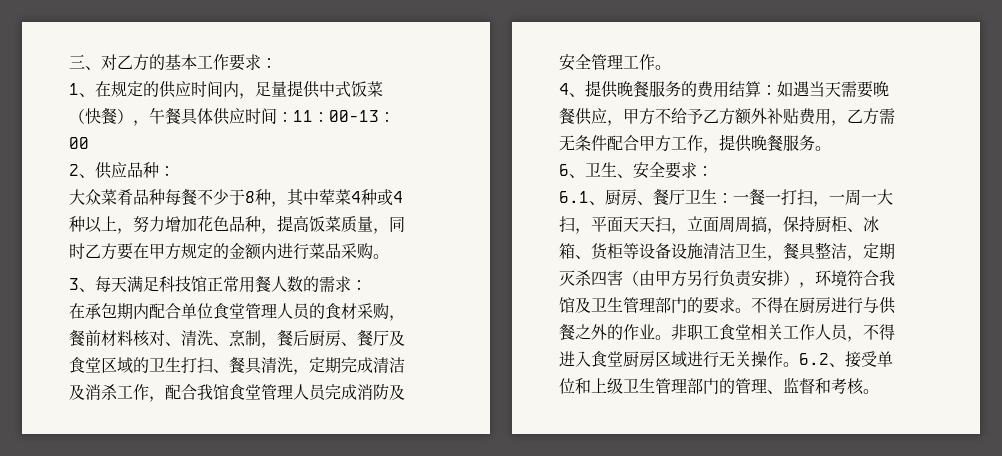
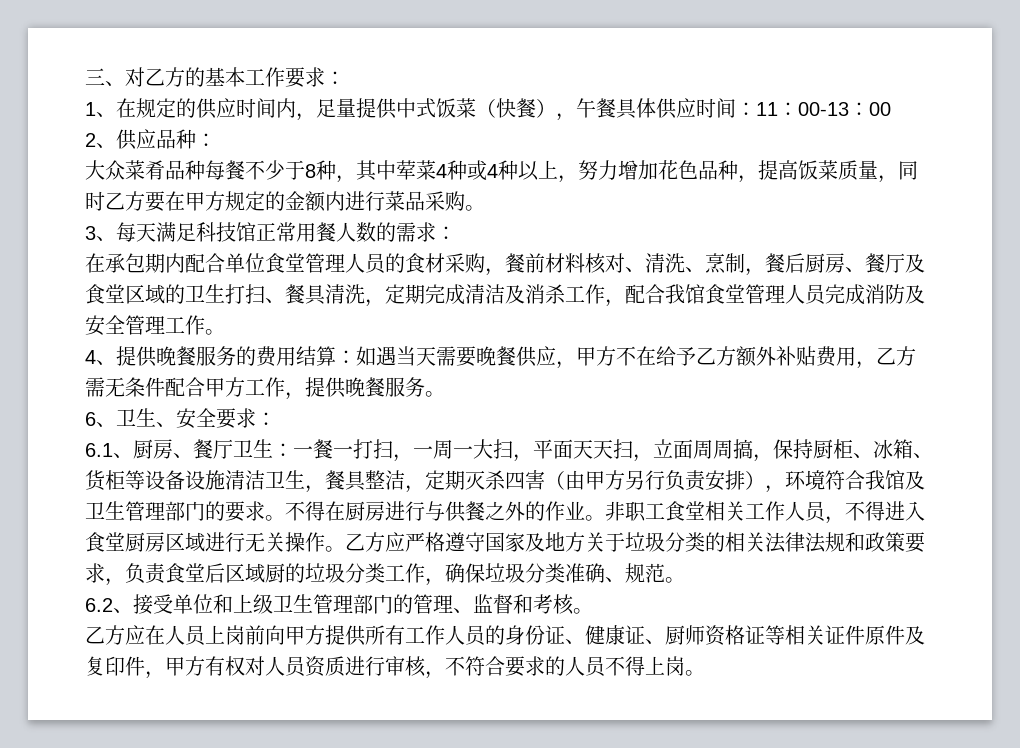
- 4、提供晚餐服务的费用结算：如遇当天需要晚餐供应，甲方不给予乙方额外补贴费用，乙方需无条件配合甲方工作，提供晚餐服务。
+ 4、提供晚餐服务的费用结算：如遇当天需要晚餐供应，甲方不在给予乙方额外补贴费用，乙方需无条件配合甲方工作，提供晚餐服务。
- 非职工食堂相关工作人员，不得进入食堂厨房区域进行无关操作。6.2、接受单位和上级卫生管理部门的管理、监督和考核。
+ 非职工食堂相关工作人员，不得进入食堂厨房区域进行无关操作。乙方应严格遵守国家及地方关于垃圾分类的相关法律法规和政策要求，负责食堂后区域厨的垃圾分类工作，确保垃圾分类准确、规范。
+ 6.2、接受单位和上级卫生管理部门的管理、监督和考核。
+ 乙方应在人员上岗前向甲方提供所有工作人员的身份证、健康证、厨师资格证等相关证件原件及复印件，甲方有权对人员资质进行审核，不符合要求的人员不得上岗。

